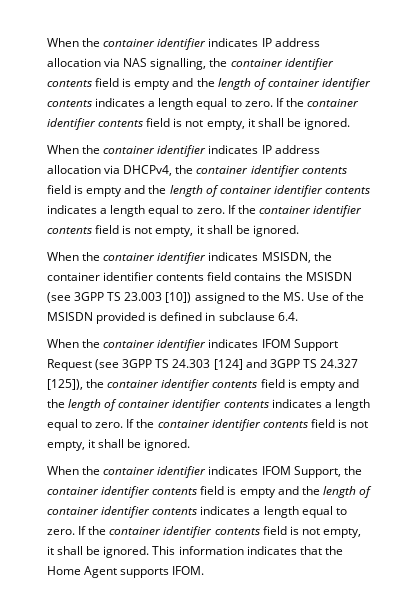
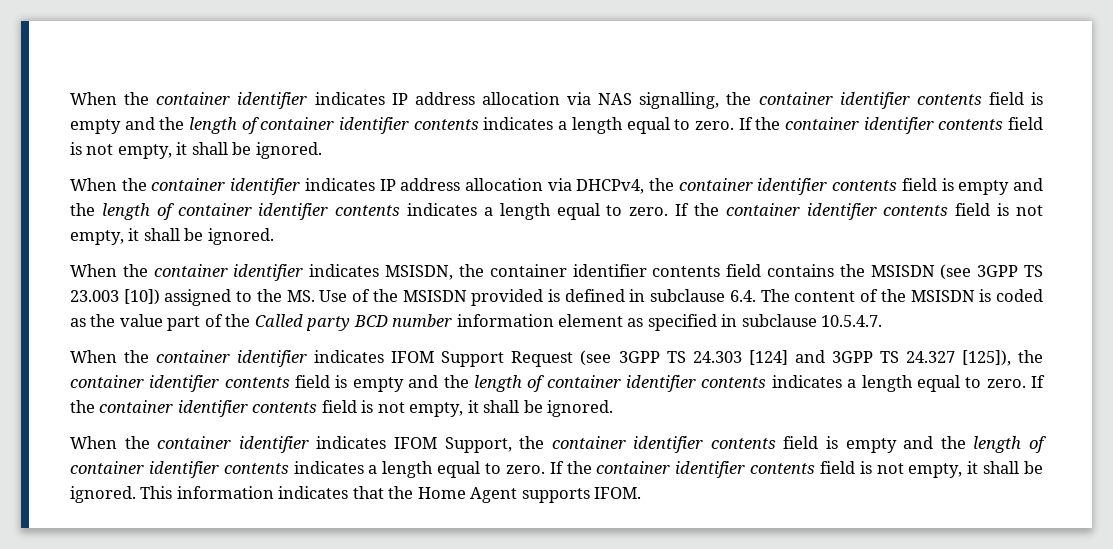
- When the container identifier indicates MSISDN, the container identifier contents field contains the MSISDN (see 3GPP TS 23.003 [10]) assigned to the MS. Use of the MSISDN provided is defined in subclause 6.4.
+ When the container identifier indicates MSISDN, the container identifier contents field contains the MSISDN (see 3GPP TS 23.003 [10]) assigned to the MS. Use of the MSISDN provided is defined in subclause 6.4. The content of the MSISDN is coded as the value part of the Called party BCD number information element as specified in subclause 10.5.4.7.

